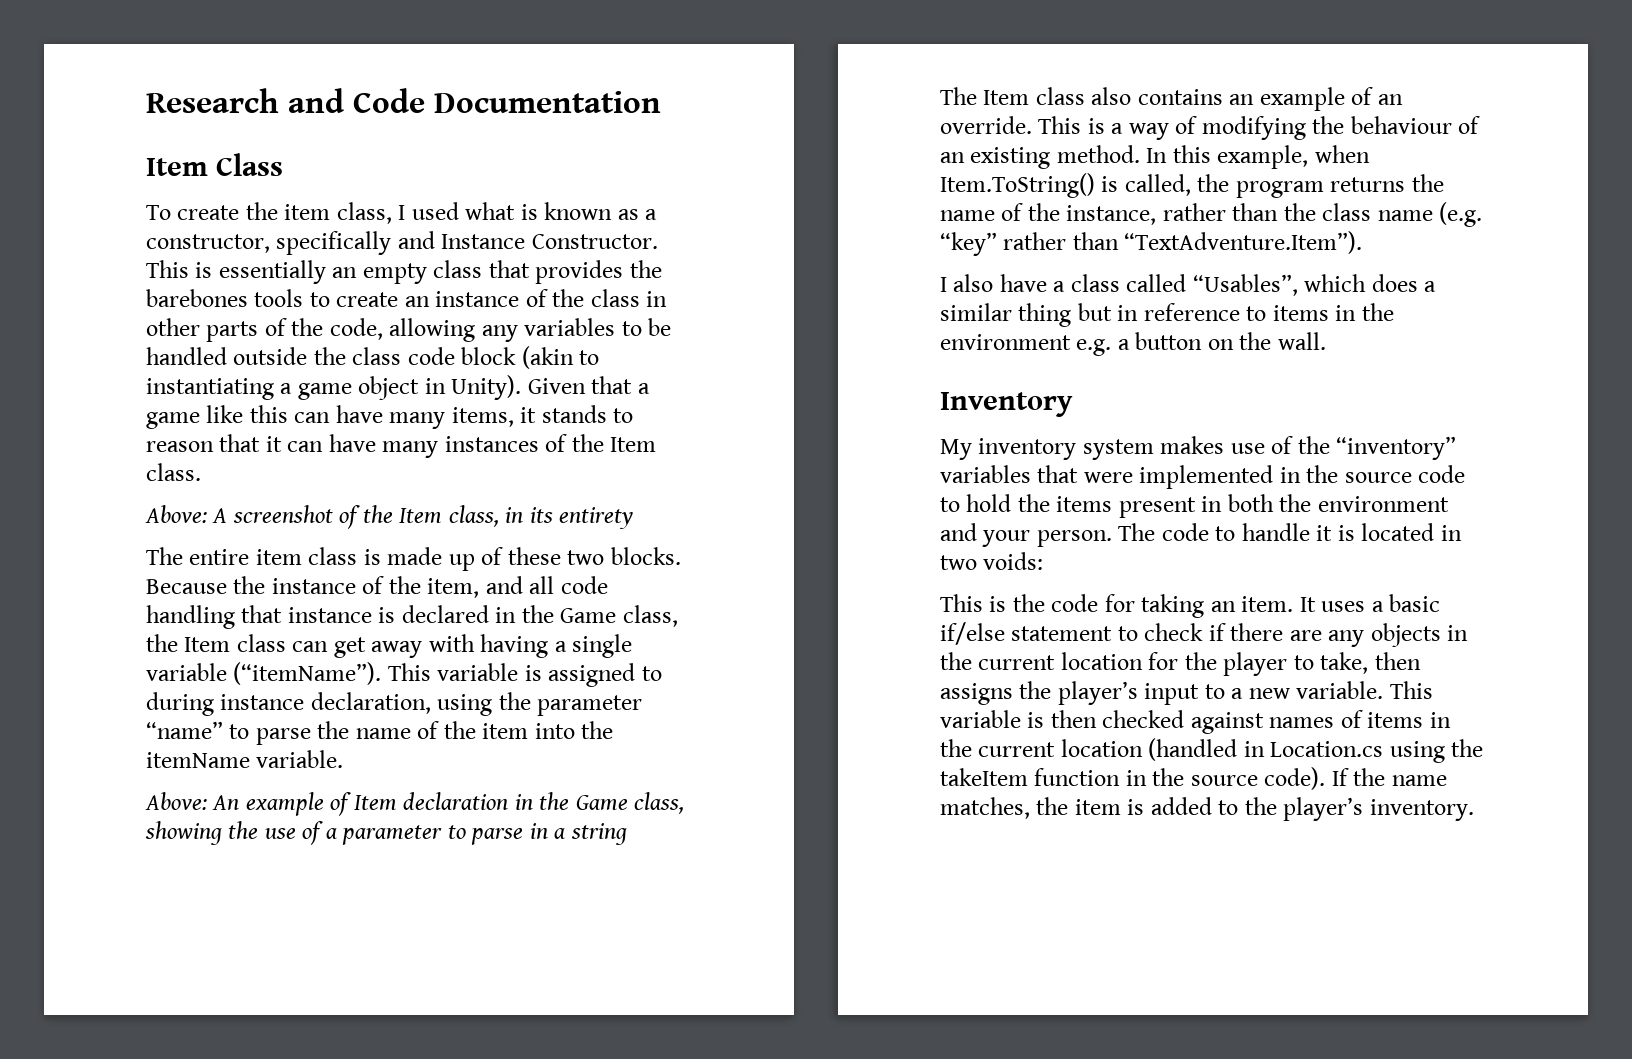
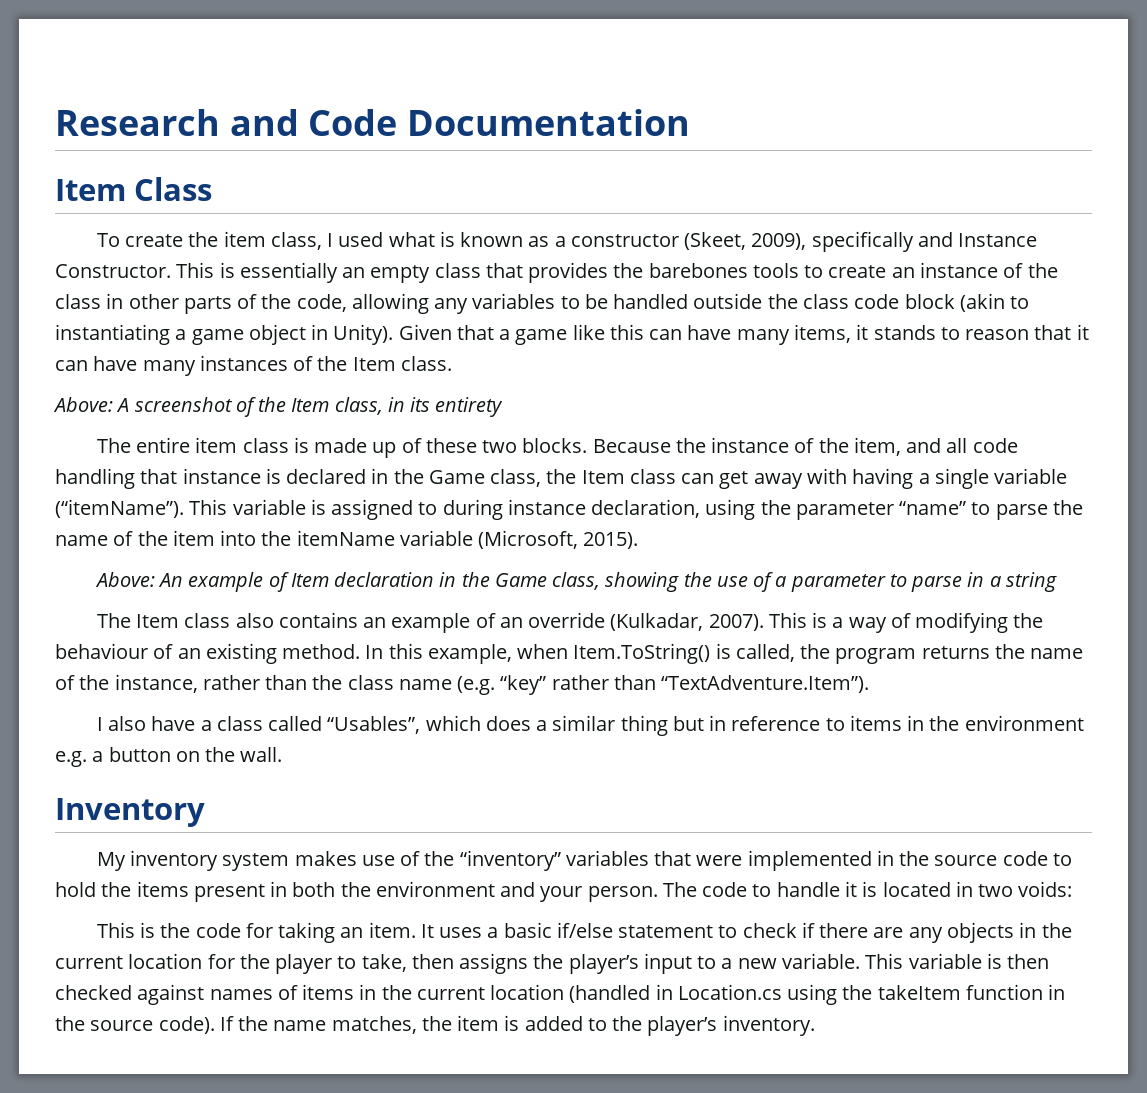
- To create the item class, I used what is known as a constructor, specifically and Instance Constructor.
+ To create the item class, I used what is known as a constructor (Skeet, 2009), specifically and Instance Constructor.
- This variable is assigned to during instance declaration, using the parameter “name” to parse the name of the item into the itemName variable.
+ This variable is assigned to during instance declaration, using the parameter “name” to parse the name of the item into the itemName variable (Microsoft, 2015).
- The Item class also contains an example of an override.
+ The Item class also contains an example of an override (Kulkadar, 2007).

